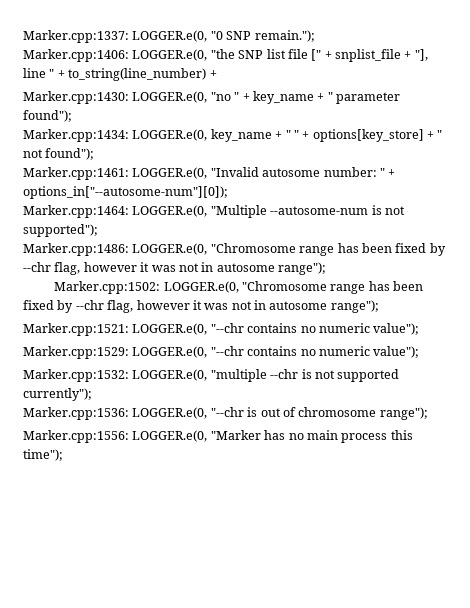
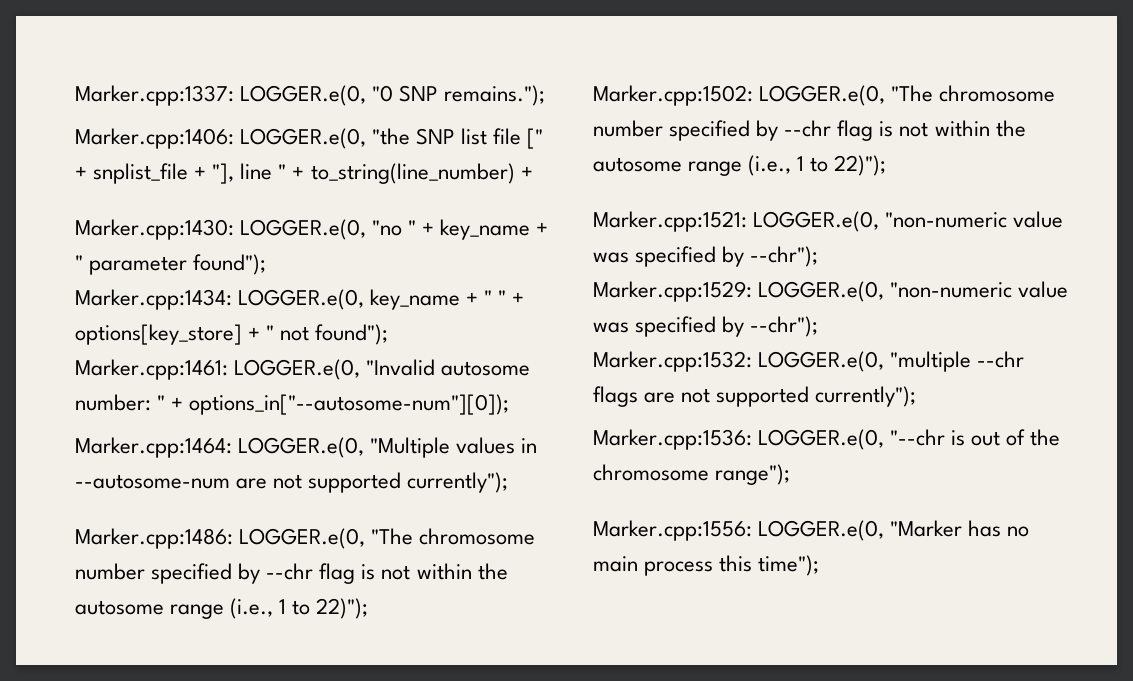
- Marker.cpp:1337: LOGGER.e(0, "0 SNP remain.");
+ Marker.cpp:1337: LOGGER.e(0, "0 SNP remains.");
- Marker.cpp:1464: LOGGER.e(0, "Multiple --autosome-num is not supported");
- Marker.cpp:1486: LOGGER.e(0, "Chromosome range has been fixed by --chr flag, however it was not in autosome range");
- Marker.cpp:1502: LOGGER.e(0, "Chromosome range has been fixed by --chr flag, however it was not in autosome range");
- Marker.cpp:1521: LOGGER.e(0, "--chr contains no numeric value");
- Marker.cpp:1529: LOGGER.e(0, "--chr contains no numeric value");
+ Marker.cpp:1464: LOGGER.e(0, "Multiple values in --autosome-num are not supported currently");
+ Marker.cpp:1486: LOGGER.e(0, "The chromosome number specified by --chr flag is not within the autosome range (i.e., 1 to 22)");
+ Marker.cpp:1502: LOGGER.e(0, "The chromosome number specified by --chr flag is not within the autosome range (i.e., 1 to 22)");
+ Marker.cpp:1521: LOGGER.e(0, "non-numeric value was specified by --chr");
+ Marker.cpp:1529: LOGGER.e(0, "non-numeric value was specified by --chr");
- Marker.cpp:1532: LOGGER.e(0, "multiple --chr is not supported currently");
+ Marker.cpp:1532: LOGGER.e(0, "multiple --chr flags are not supported currently");
- Marker.cpp:1536: LOGGER.e(0, "--chr is out of chromosome range");
+ Marker.cpp:1536: LOGGER.e(0, "--chr is out of the chromosome range");

